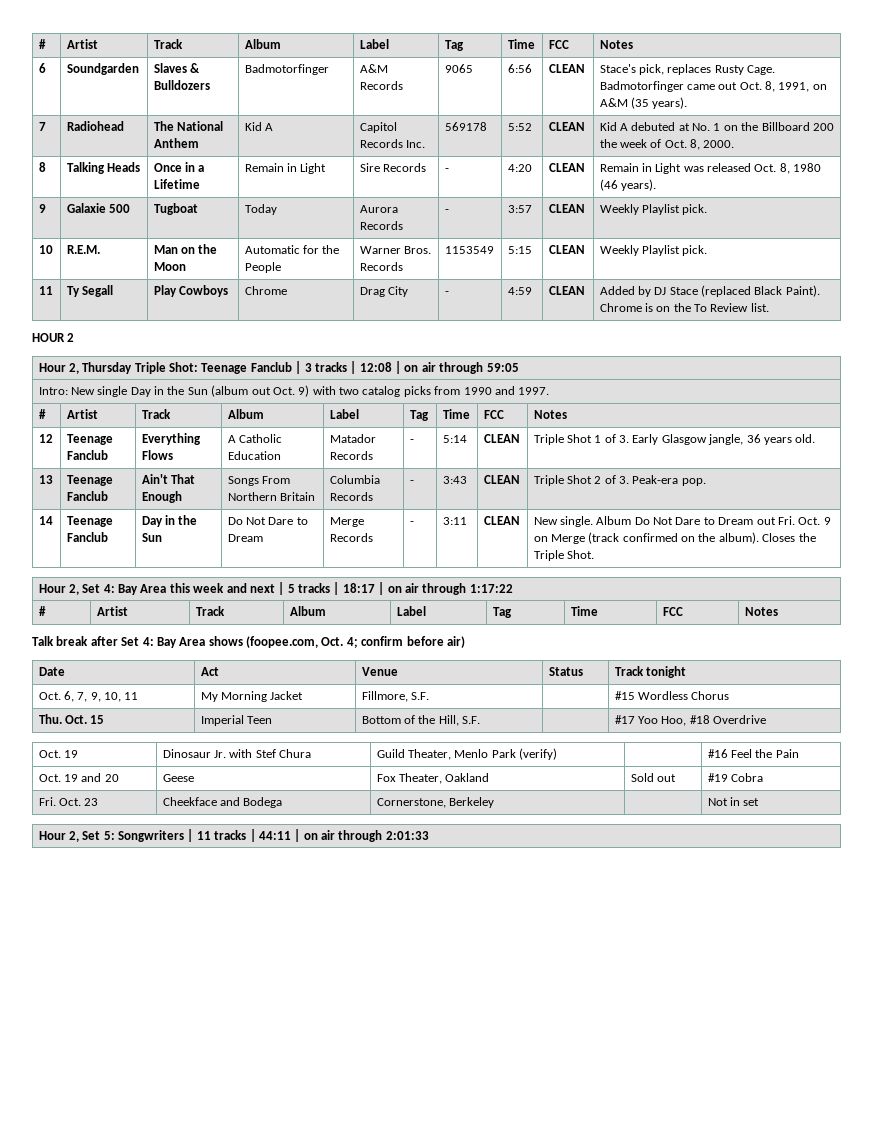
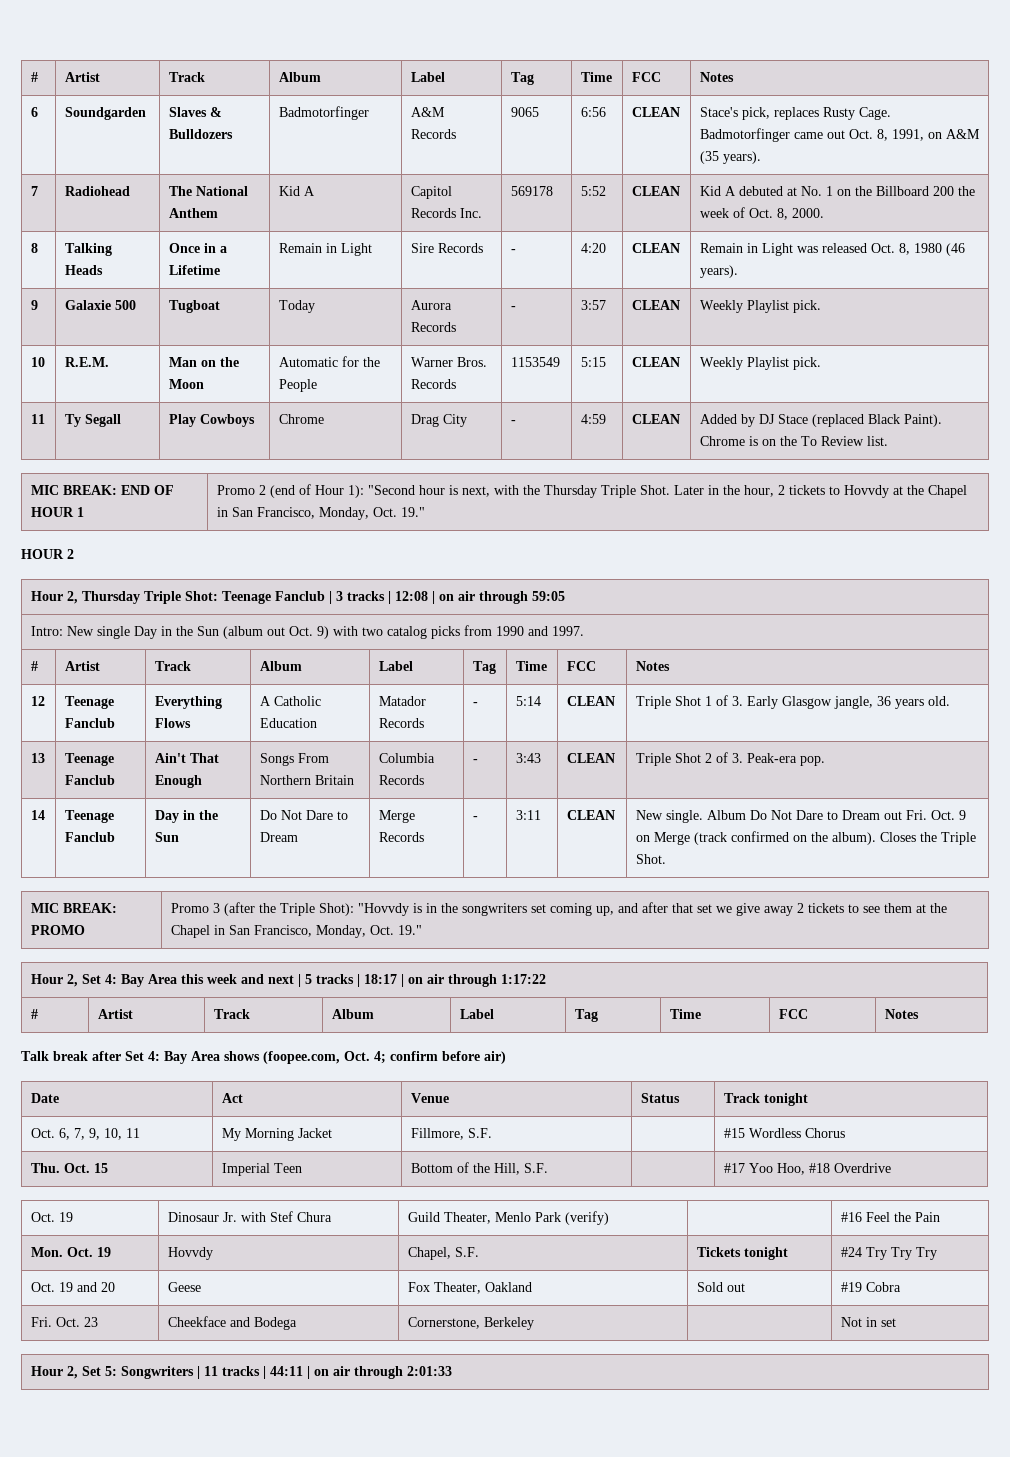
+ MIC BREAK: END OF HOUR 1 | Promo 2 (end of Hour 1): "Second hour is next, with the Thursday Triple Shot. Later in the hour, 2 tickets to Hovvdy at the Chapel in San Francisco, Monday, Oct. 19."
+ MIC BREAK: PROMO | Promo 3 (after the Triple Shot): "Hovvdy is in the songwriters set coming up, and after that set we give away 2 tickets to see them at the Chapel in San Francisco, Monday, Oct. 19."
+ Mon. Oct. 19 | Hovvdy | Chapel, S.F. | Tickets tonight | #24 Try Try Try

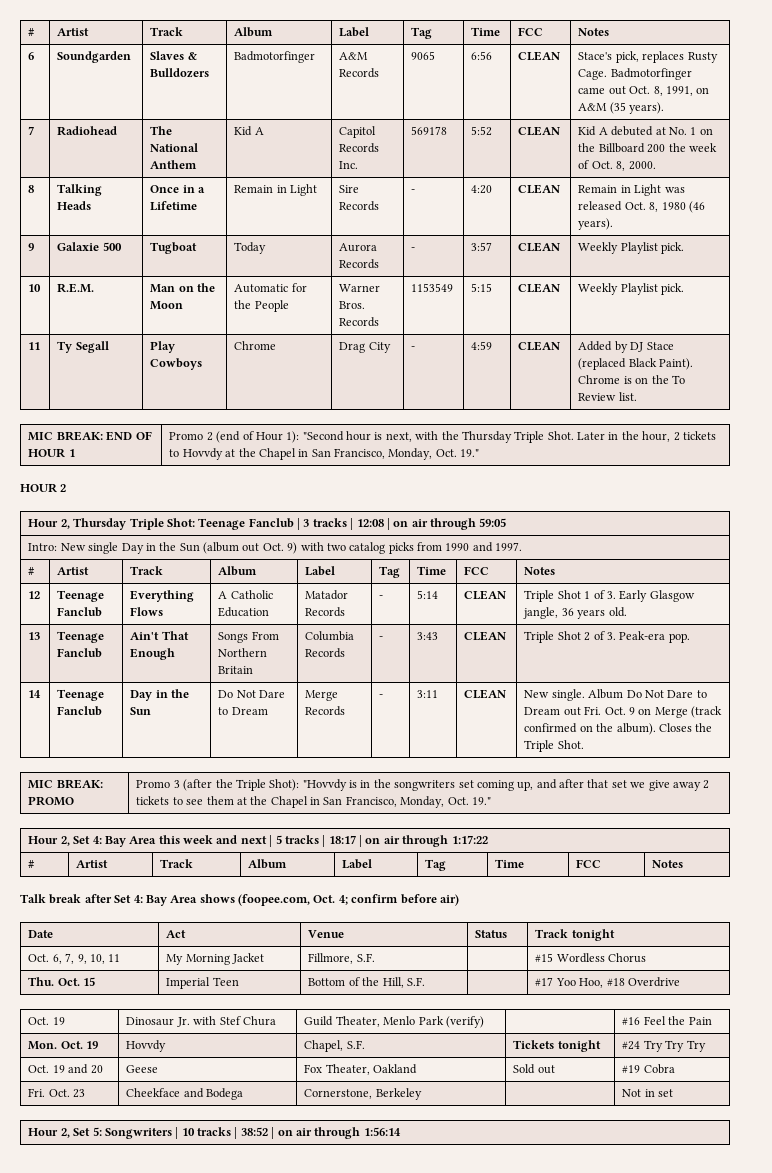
- Hour 2, Set 5: Songwriters | 11 tracks | 44:11 | on air through 2:01:33
+ Hour 2, Set 5: Songwriters | 10 tracks | 38:52 | on air through 1:56:14

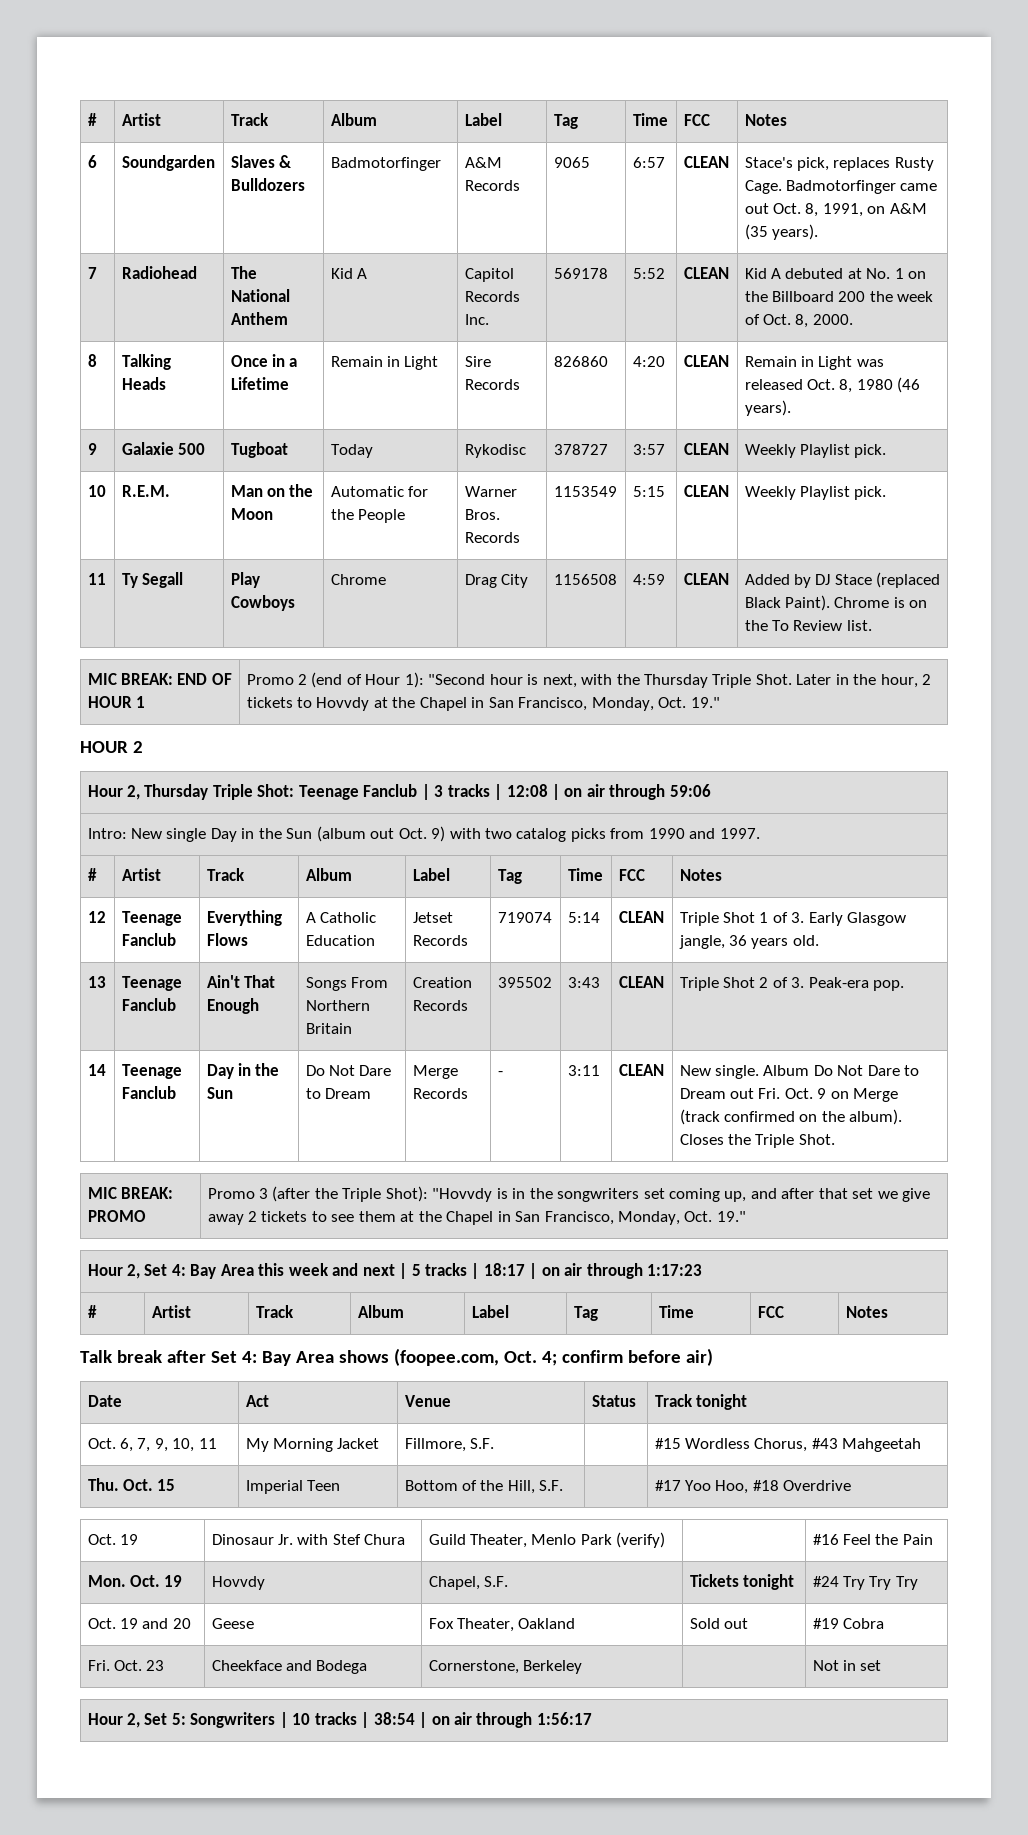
- 6 | Soundgarden | Slaves & Bulldozers | Badmotorfinger | A&M Records | 9065 | 6:56 | CLEAN | Stace's pick, replaces Rusty Cage. Badmotorfinger came out Oct. 8, 1991, on A&M (35 years).
+ 6 | Soundgarden | Slaves & Bulldozers | Badmotorfinger | A&M Records | 9065 | 6:57 | CLEAN | Stace's pick, replaces Rusty Cage. Badmotorfinger came out Oct. 8, 1991, on A&M (35 years).
- 8 | Talking Heads | Once in a Lifetime | Remain in Light | Sire Records | - | 4:20 | CLEAN | Remain in Light was released Oct. 8, 1980 (46 years).
+ 8 | Talking Heads | Once in a Lifetime | Remain in Light | Sire Records | 826860 | 4:20 | CLEAN | Remain in Light was released Oct. 8, 1980 (46 years).
- 9 | Galaxie 500 | Tugboat | Today | Aurora Records | - | 3:57 | CLEAN | Weekly Playlist pick.
+ 9 | Galaxie 500 | Tugboat | Today | Rykodisc | 378727 | 3:57 | CLEAN | Weekly Playlist pick.
- 11 | Ty Segall | Play Cowboys | Chrome | Drag City | - | 4:59 | CLEAN | Added by DJ Stace (replaced Black Paint). Chrome is on the To Review list.
+ 11 | Ty Segall | Play Cowboys | Chrome | Drag City | 1156508 | 4:59 | CLEAN | Added by DJ Stace (replaced Black Paint). Chrome is on the To Review list.
- Hour 2, Thursday Triple Shot: Teenage Fanclub | 3 tracks | 12:08 | on air through 59:05
+ Hour 2, Thursday Triple Shot: Teenage Fanclub | 3 tracks | 12:08 | on air through 59:06
- 12 | Teenage Fanclub | Everything Flows | A Catholic Education | Matador Records | - | 5:14 | CLEAN | Triple Shot 1 of 3. Early Glasgow jangle, 36 years old.
+ 12 | Teenage Fanclub | Everything Flows | A Catholic Education | Jetset Records | 719074 | 5:14 | CLEAN | Triple Shot 1 of 3. Early Glasgow jangle, 36 years old.
- 13 | Teenage Fanclub | Ain't That Enough | Songs From Northern Britain | Columbia Records | - | 3:43 | CLEAN | Triple Shot 2 of 3. Peak-era pop.
+ 13 | Teenage Fanclub | Ain't That Enough | Songs From Northern Britain | Creation Records | 395502 | 3:43 | CLEAN | Triple Shot 2 of 3. Peak-era pop.
- Hour 2, Set 4: Bay Area this week and next | 5 tracks | 18:17 | on air through 1:17:22
+ Hour 2, Set 4: Bay Area this week and next | 5 tracks | 18:17 | on air through 1:17:23
- Oct. 6, 7, 9, 10, 11 | My Morning Jacket | Fillmore, S.F. | | #15 Wordless Chorus
+ Oct. 6, 7, 9, 10, 11 | My Morning Jacket | Fillmore, S.F. | | #15 Wordless Chorus, #43 Mahgeetah
- Hour 2, Set 5: Songwriters | 10 tracks | 38:52 | on air through 1:56:14
+ Hour 2, Set 5: Songwriters | 10 tracks | 38:54 | on air through 1:56:17

